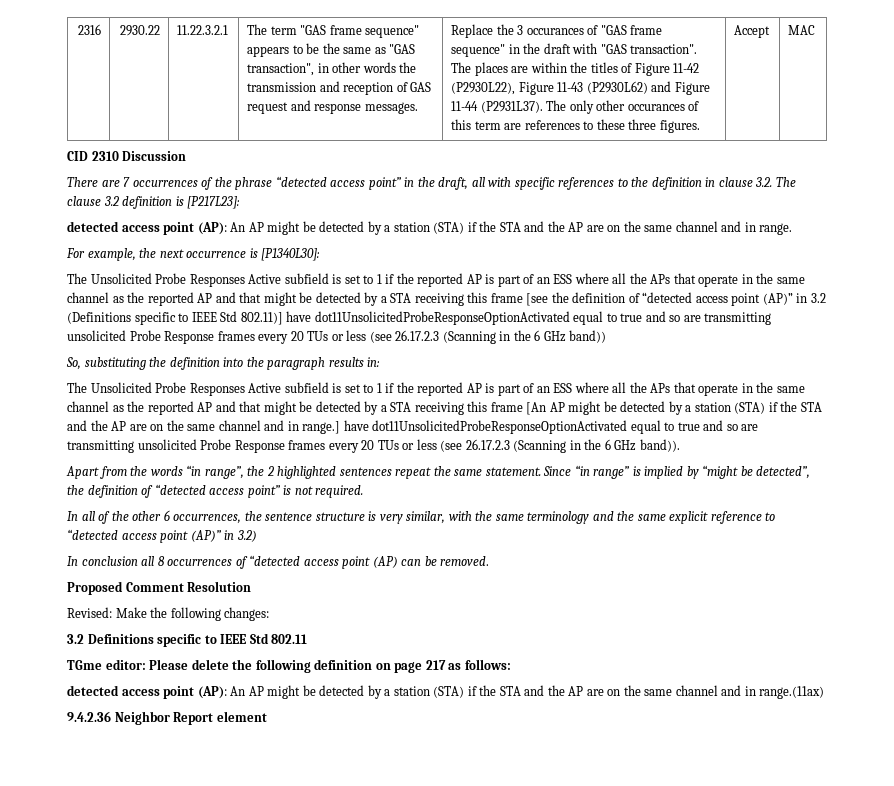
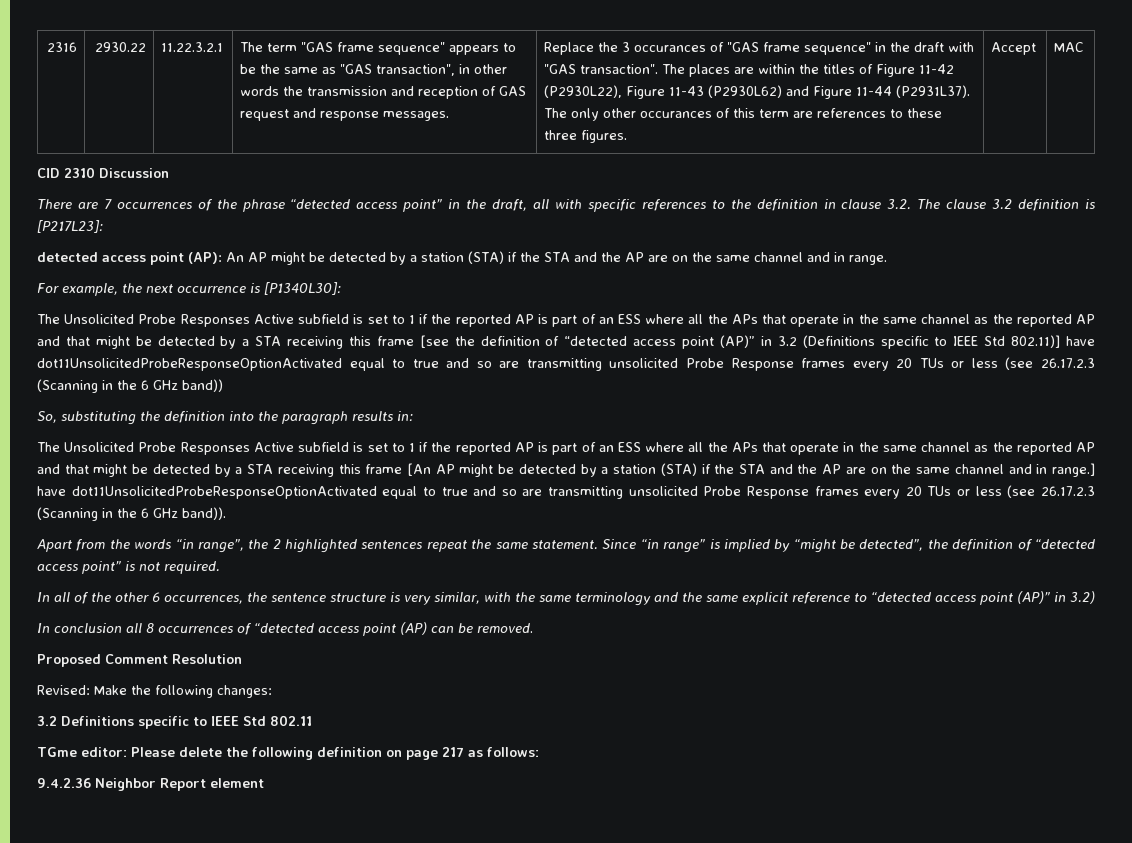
- detected access point (AP): An AP might be detected by a station (STA) if the STA and the AP are on the same channel and in range.(11ax)

